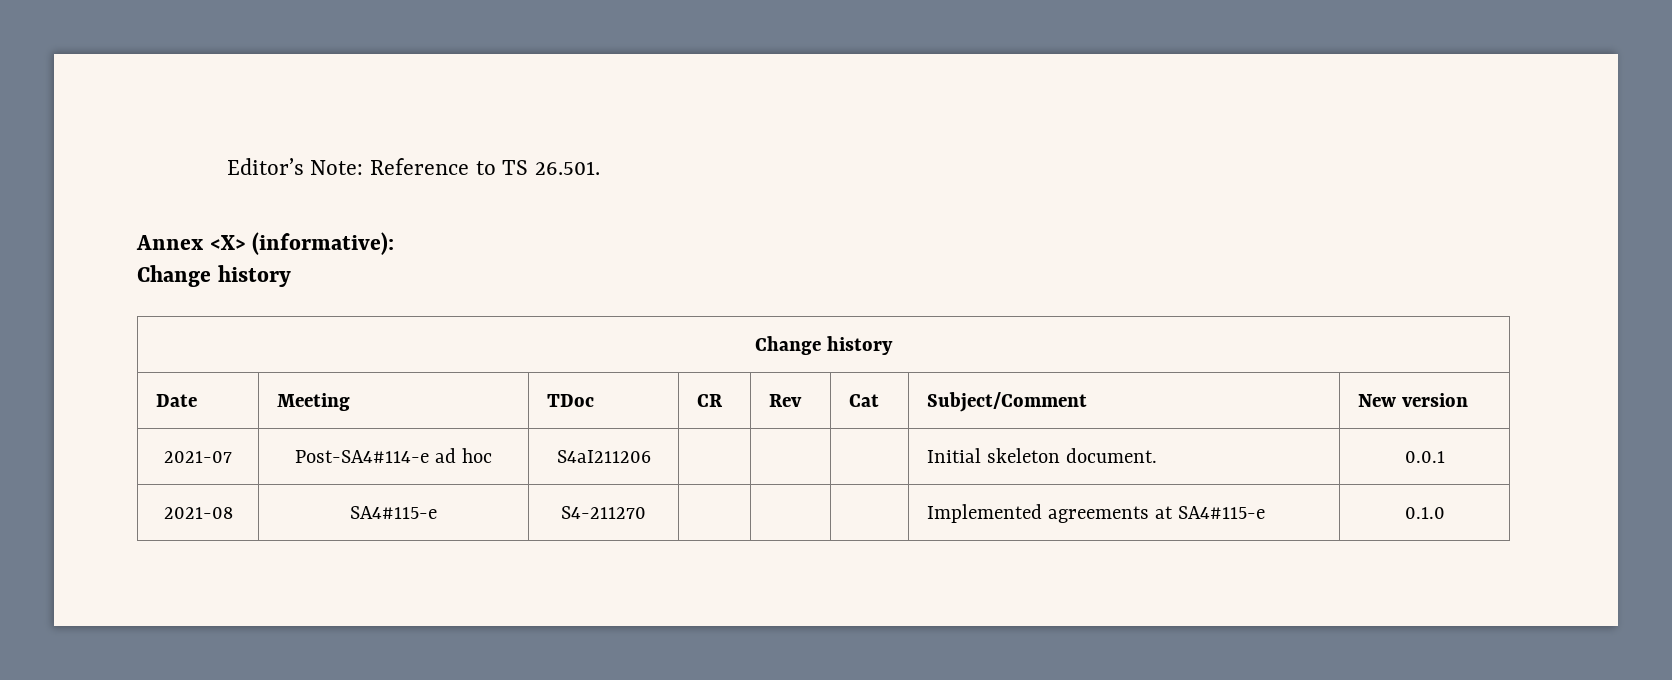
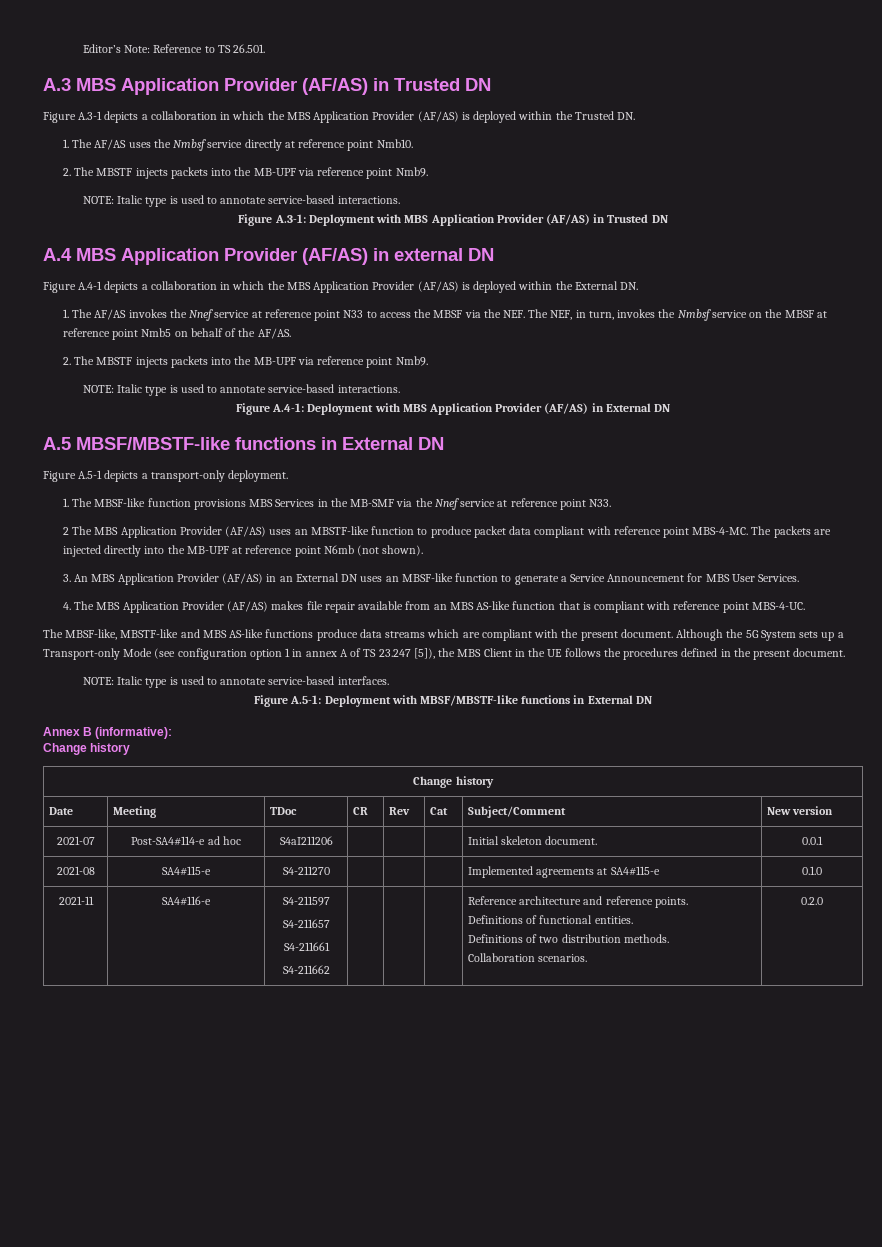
+ A.3 MBS Application Provider (AF/AS) in Trusted DN
+ Figure A.3-1 depicts a collaboration in which the MBS Application Provider (AF/AS) is deployed within the Trusted DN.
+ 1. The AF/AS uses the Nmbsf service directly at reference point Nmb10.
+ 2. The MBSTF injects packets into the MB-UPF via reference point Nmb9.
+ NOTE: Italic type is used to annotate service-based interactions.
+ Figure A.3-1: Deployment with MBS Application Provider (AF/AS) in Trusted DN
+ A.4 MBS Application Provider (AF/AS) in external DN
+ Figure A.4-1 depicts a collaboration in which the MBS Application Provider (AF/AS) is deployed within the External DN.
+ 1. The AF/AS invokes the Nnef service at reference point N33 to access the MBSF via the NEF. The NEF, in turn, invokes the Nmbsf service on the MBSF at reference point Nmb5 on behalf of the AF/AS.
+ 2. The MBSTF injects packets into the MB-UPF via reference point Nmb9.
+ NOTE: Italic type is used to annotate service-based interactions.
+ Figure A.4-1: Deployment with MBS Application Provider (AF/AS) in External DN
+ A.5 MBSF/MBSTF-like functions in External DN
+ Figure A.5-1 depicts a transport-only deployment.
+ 1. The MBSF-like function provisions MBS Services in the MB-SMF via the Nnef service at reference point N33.
+ 2 The MBS Application Provider (AF/AS) uses an MBSTF-like function to produce packet data compliant with reference point MBS-4-MC. The packets are injected directly into the MB-UPF at reference point N6mb (not shown).
+ 3. An MBS Application Provider (AF/AS) in an External DN uses an MBSF-like function to generate a Service Announcement for MBS User Services.
+ 4. The MBS Application Provider (AF/AS) makes file repair available from an MBS AS-like function that is compliant with reference point MBS-4-UC.
+ The MBSF-like, MBSTF-like and MBS AS-like functions produce data streams which are compliant with the present document. Although the 5G System sets up a Transport-only Mode (see configuration option 1 in annex A of TS 23.247 [5]), the MBS Client in the UE follows the procedures defined in the present document.
+ NOTE: Italic type is used to annotate service-based interfaces.
+ Figure A.5-1: Deployment with MBSF/MBSTF-like functions in External DN
- Annex <X> (informative):
+ Annex B (informative):
+ 2021-11 | SA4#116-e | S4-211597
+ S4-211657
+ S4-211661
+ S4-211662 | | | | Reference architecture and reference points.
+ Definitions of functional entities.
+ Definitions of two distribution methods.
+ Collaboration scenarios. | 0.2.0

